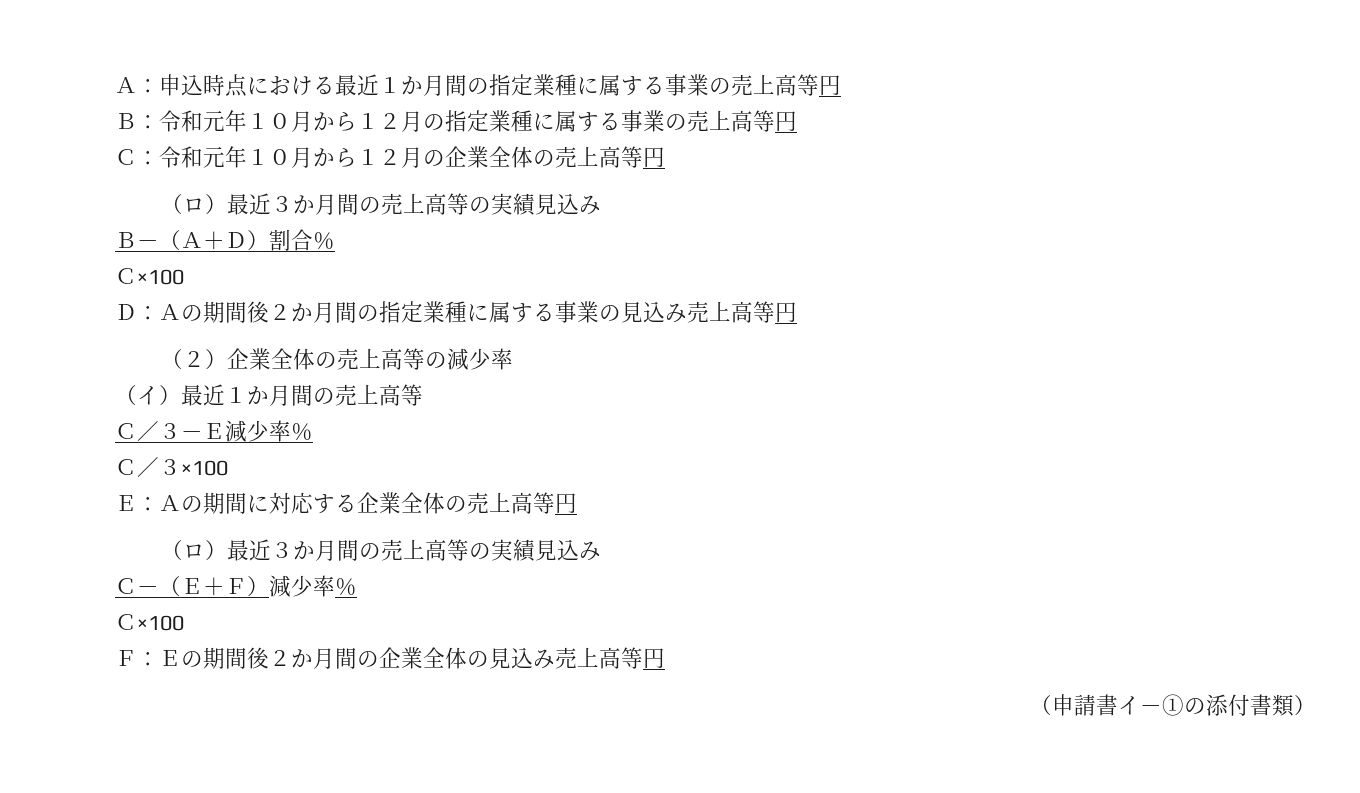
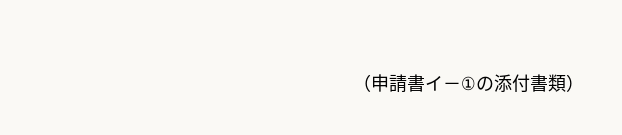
- Ａ：申込時点における最近１か月間の指定業種に属する事業の売上高等円
- Ｂ：令和元年１０月から１２月の指定業種に属する事業の売上高等円
- Ｃ：令和元年１０月から１２月の企業全体の売上高等円
- （ロ）最近３か月間の売上高等の実績見込み
- Ｂ－（Ａ＋Ｄ）割合％
- Ｃ×100
- Ｄ：Ａの期間後２か月間の指定業種に属する事業の見込み売上高等円
- （２）企業全体の売上高等の減少率
- （イ）最近１か月間の売上高等
- Ｃ／３－Ｅ減少率％
- Ｃ／３×100
- Ｅ：Ａの期間に対応する企業全体の売上高等円
- （ロ）最近３か月間の売上高等の実績見込み
- Ｃ－（Ｅ＋Ｆ）減少率％
- Ｃ×100
- Ｆ：Ｅの期間後２か月間の企業全体の見込み売上高等円

